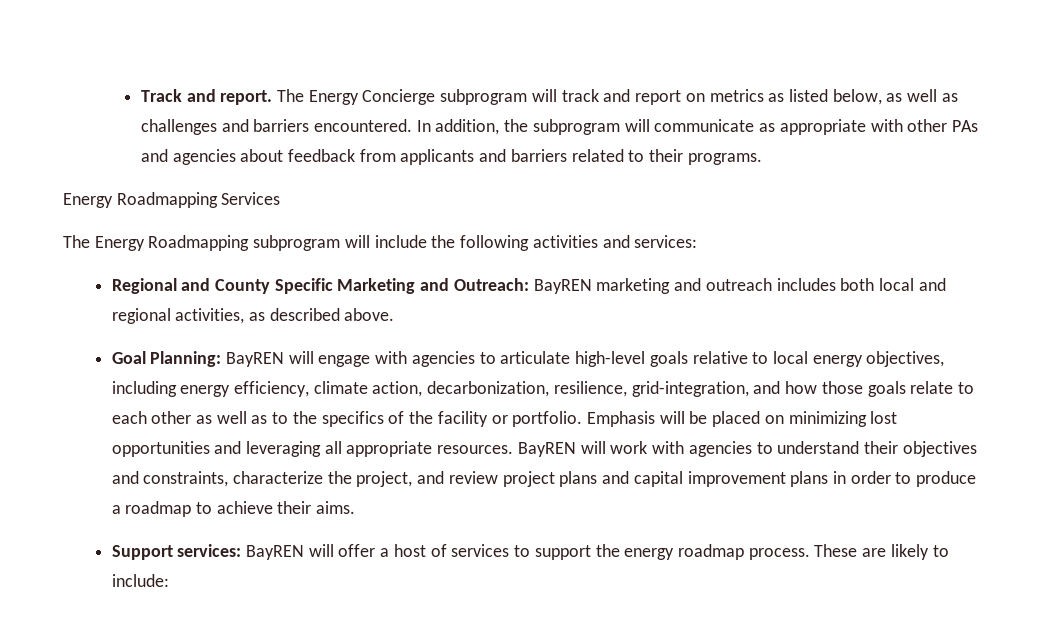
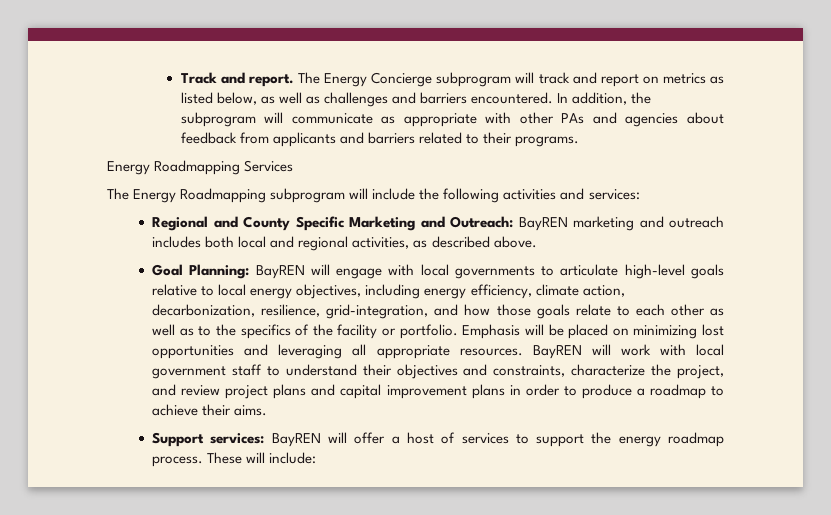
- Goal Planning: BayREN will engage with agencies to articulate high-level goals relative to local energy objectives, including energy efficiency, climate action, decarbonization, resilience, grid-integration, and how those goals relate to each other as well as to the specifics of the facility or portfolio.
+ Goal Planning: BayREN will engage with local governments to articulate high-level goals relative to local energy objectives, including energy efficiency, climate action, decarbonization, resilience, grid-integration, and how those goals relate to each other as well as to the specifics of the facility or portfolio.
- BayREN will work with agencies to understand their objectives and constraints, characterize the project, and review project plans and capital improvement plans in order to produce a roadmap to achieve their aims.
+ BayREN will work with local government staff to understand their objectives and constraints, characterize the project, and review project plans and capital improvement plans in order to produce a roadmap to achieve their aims.
- These are likely to include:
+ These will include:

